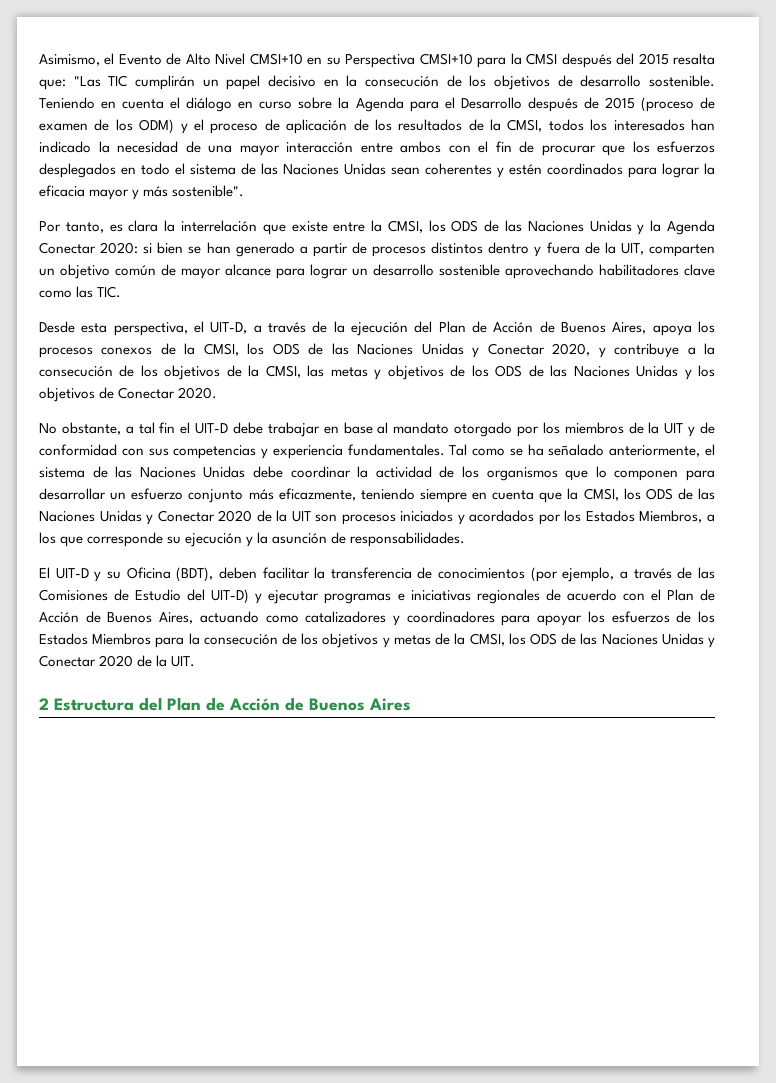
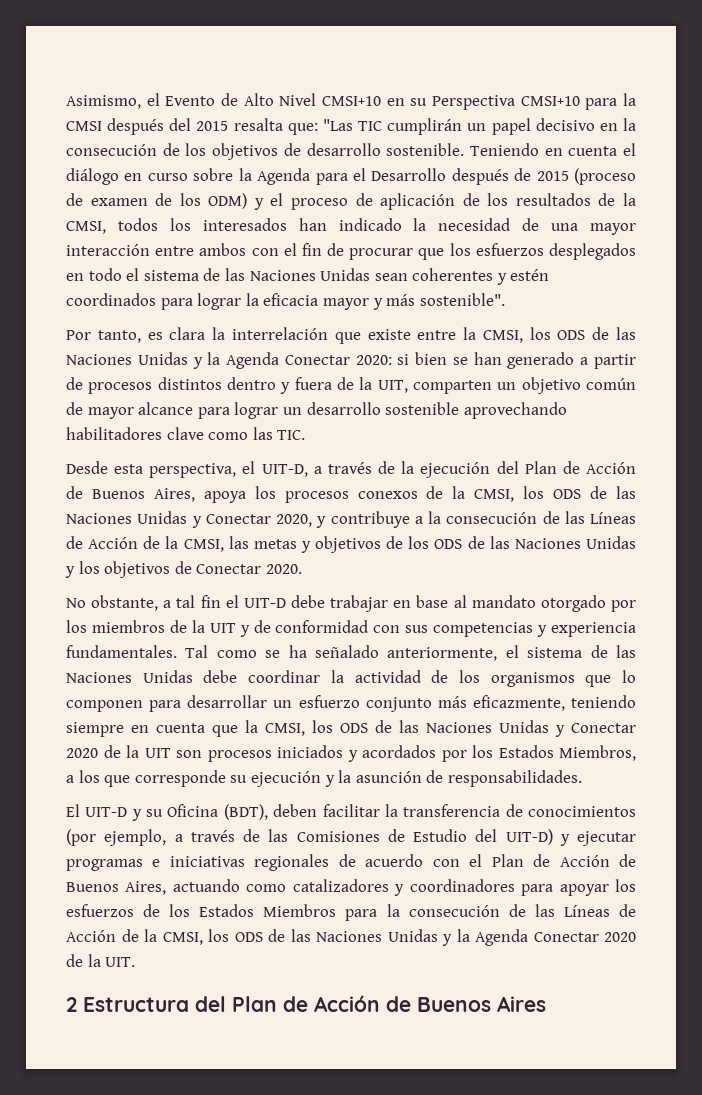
- Desde esta perspectiva, el UIT-D, a través de la ejecución del Plan de Acción de Buenos Aires, apoya los procesos conexos de la CMSI, los ODS de las Naciones Unidas y Conectar 2020, y contribuye a la consecución de los objetivos de la CMSI, las metas y objetivos de los ODS de las Naciones Unidas y los objetivos de Conectar 2020.
+ Desde esta perspectiva, el UIT-D, a través de la ejecución del Plan de Acción de Buenos Aires, apoya los procesos conexos de la CMSI, los ODS de las Naciones Unidas y Conectar 2020, y contribuye a la consecución de las Líneas de Acción de la CMSI, las metas y objetivos de los ODS de las Naciones Unidas y los objetivos de Conectar 2020.
- El UIT-D y su Oficina (BDT), deben facilitar la transferencia de conocimientos (por ejemplo, a través de las Comisiones de Estudio del UIT-D) y ejecutar programas e iniciativas regionales de acuerdo con el Plan de Acción de Buenos Aires, actuando como catalizadores y coordinadores para apoyar los esfuerzos de los Estados Miembros para la consecución de los objetivos y metas de la CMSI, los ODS de las Naciones Unidas y Conectar 2020 de la UIT.
+ El UIT-D y su Oficina (BDT), deben facilitar la transferencia de conocimientos (por ejemplo, a través de las Comisiones de Estudio del UIT-D) y ejecutar programas e iniciativas regionales de acuerdo con el Plan de Acción de Buenos Aires, actuando como catalizadores y coordinadores para apoyar los esfuerzos de los Estados Miembros para la consecución de las Líneas de Acción de la CMSI, los ODS de las Naciones Unidas y la Agenda Conectar 2020 de la UIT.

